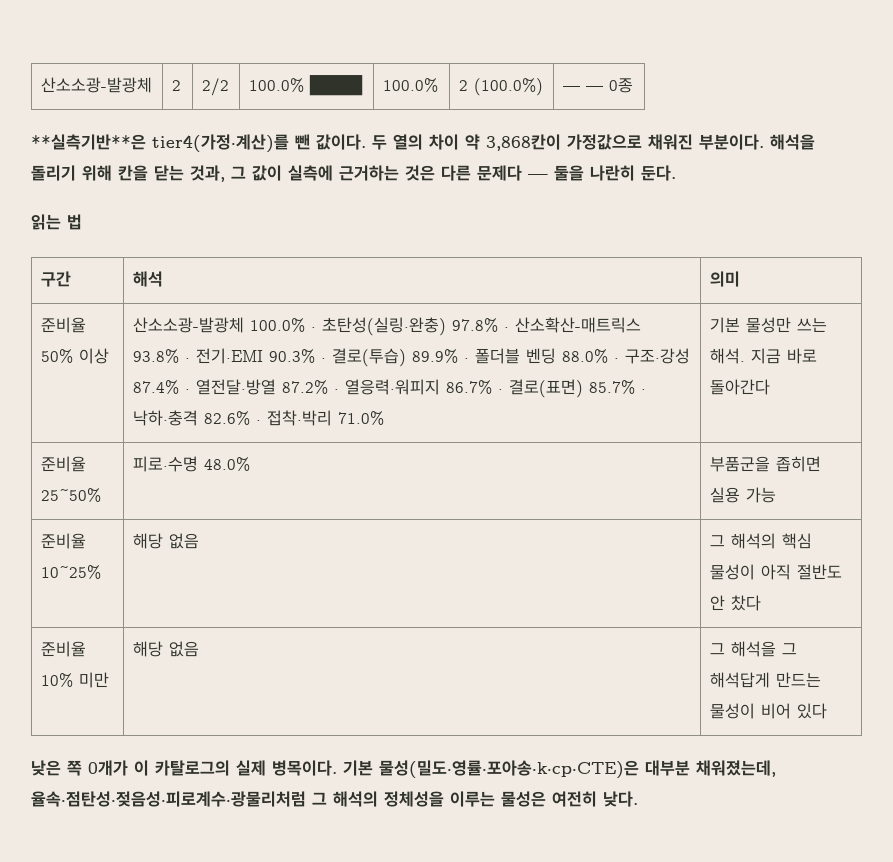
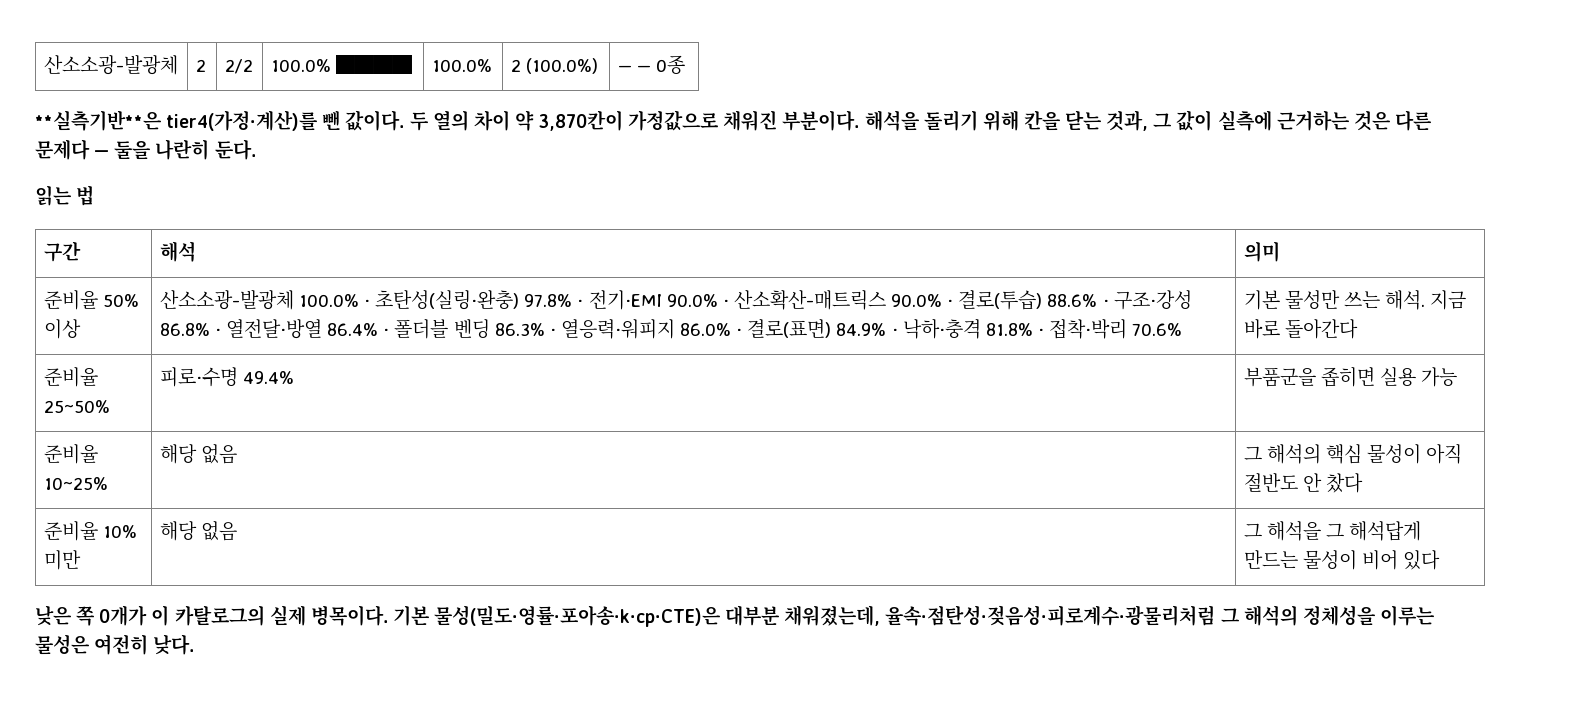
- 두 열의 차이 약 3,868칸이 가정값으로 채워진 부분이다.
+ 두 열의 차이 약 3,870칸이 가정값으로 채워진 부분이다.
- 산소소광-발광체 100.0% · 초탄성(실링·완충) 97.8% · 산소확산-매트릭스 93.8% · 전기·EMI 90.3% · 결로(투습) 89.9% · 폴더블 벤딩 88.0% · 구조·강성 87.4% · 열전달·방열 87.2% · 열응력·워피지 86.7% · 결로(표면) 85.7% · 낙하·충격 82.6% · 접착·박리 71.0%
+ 산소소광-발광체 100.0% · 초탄성(실링·완충) 97.8% · 전기·EMI 90.0% · 산소확산-매트릭스 90.0% · 결로(투습) 88.6% · 구조·강성 86.8% · 열전달·방열 86.4% · 폴더블 벤딩 86.3% · 열응력·워피지 86.0% · 결로(표면) 84.9% · 낙하·충격 81.8% · 접착·박리 70.6%
- 준비율 25~50% | 피로·수명 48.0% | 부품군을 좁히면 실용 가능
+ 준비율 25~50% | 피로·수명 49.4% | 부품군을 좁히면 실용 가능

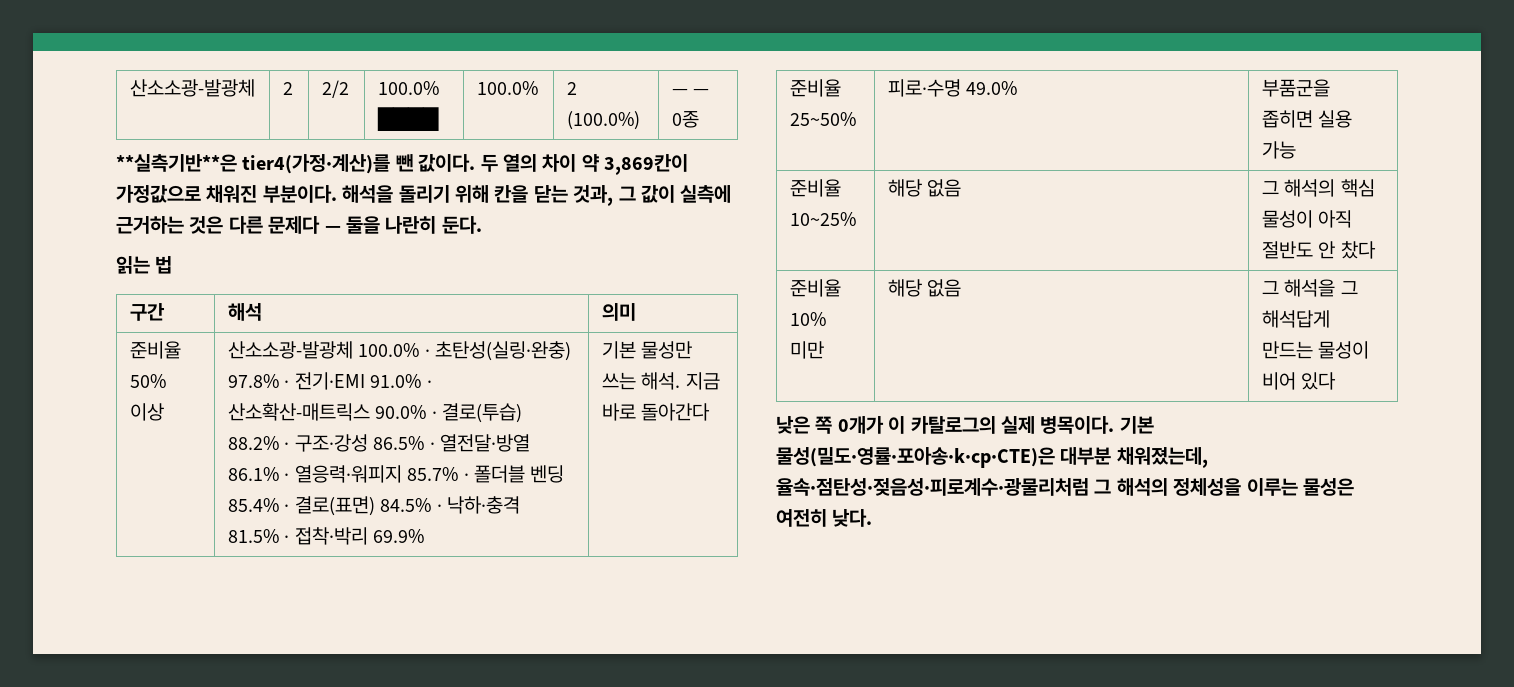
- 두 열의 차이 약 3,870칸이 가정값으로 채워진 부분이다.
+ 두 열의 차이 약 3,869칸이 가정값으로 채워진 부분이다.
- 산소소광-발광체 100.0% · 초탄성(실링·완충) 97.8% · 전기·EMI 90.0% · 산소확산-매트릭스 90.0% · 결로(투습) 88.6% · 구조·강성 86.8% · 열전달·방열 86.4% · 폴더블 벤딩 86.3% · 열응력·워피지 86.0% · 결로(표면) 84.9% · 낙하·충격 81.8% · 접착·박리 70.6%
+ 산소소광-발광체 100.0% · 초탄성(실링·완충) 97.8% · 전기·EMI 91.0% · 산소확산-매트릭스 90.0% · 결로(투습) 88.2% · 구조·강성 86.5% · 열전달·방열 86.1% · 열응력·워피지 85.7% · 폴더블 벤딩 85.4% · 결로(표면) 84.5% · 낙하·충격 81.5% · 접착·박리 69.9%
- 준비율 25~50% | 피로·수명 49.4% | 부품군을 좁히면 실용 가능
+ 준비율 25~50% | 피로·수명 49.0% | 부품군을 좁히면 실용 가능

